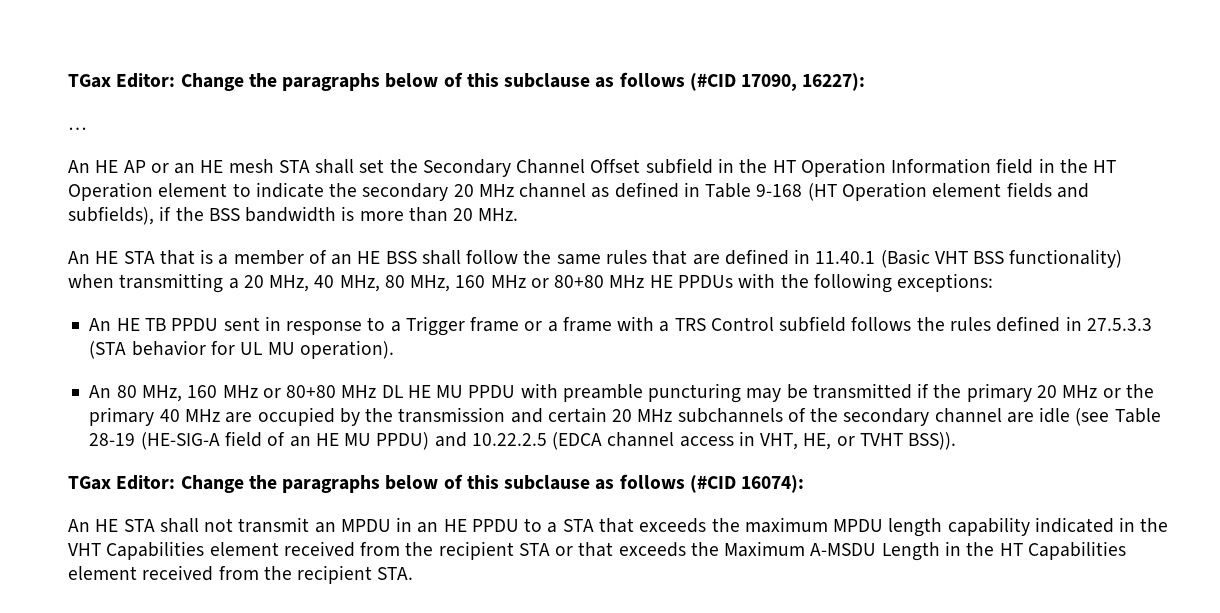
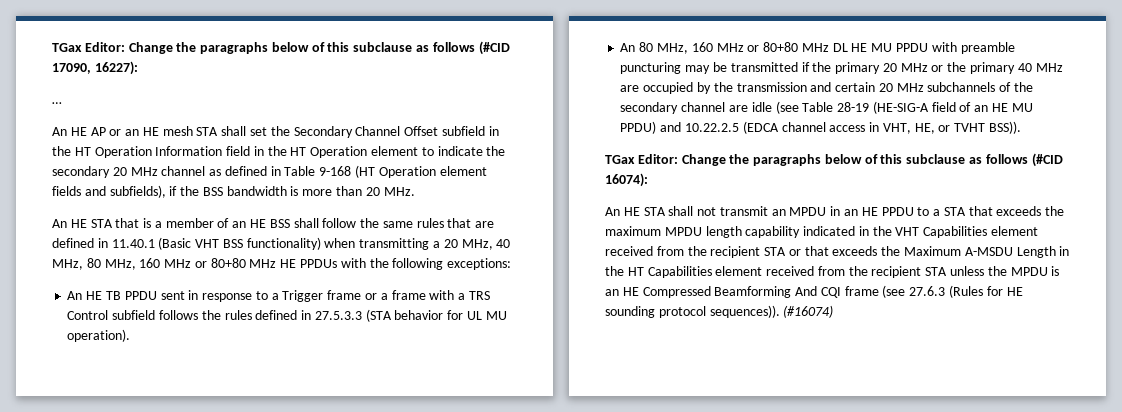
- An HE STA shall not transmit an MPDU in an HE PPDU to a STA that exceeds the maximum MPDU length capability indicated in the VHT Capabilities element received from the recipient STA or that exceeds the Maximum A-MSDU Length in the HT Capabilities element received from the recipient STA.
+ An HE STA shall not transmit an MPDU in an HE PPDU to a STA that exceeds the maximum MPDU length capability indicated in the VHT Capabilities element received from the recipient STA or that exceeds the Maximum A-MSDU Length in the HT Capabilities element received from the recipient STA unless the MPDU is an HE Compressed Beamforming And CQI frame (see 27.6.3 (Rules for HE sounding protocol sequences)). (#16074)

